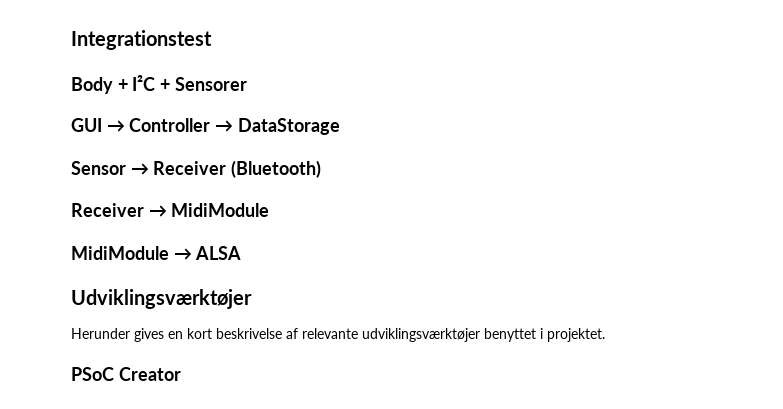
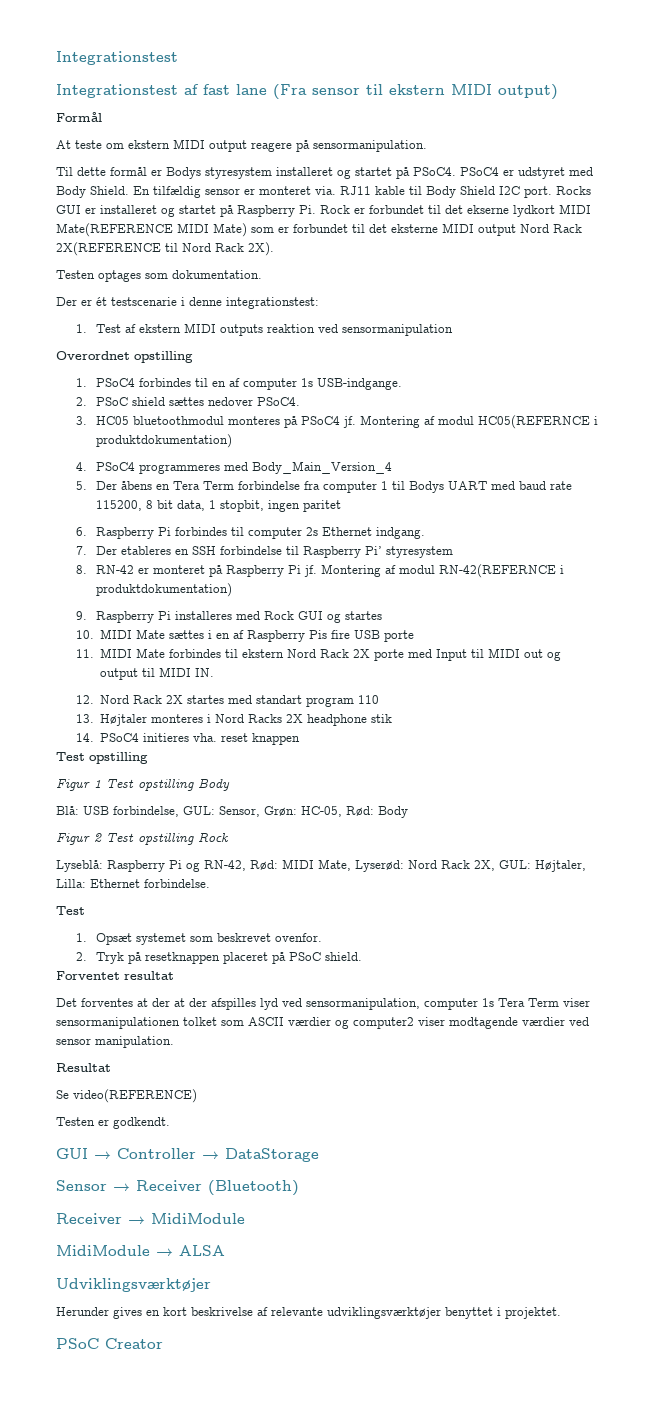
- Body + I²C + Sensorer
+ Integrationstest af fast lane (Fra sensor til ekstern MIDI output)
+ Formål
+ At teste om ekstern MIDI output reagere på sensormanipulation.
+ Til dette formål er Bodys styresystem installeret og startet på PSoC4. PSoC4 er udstyret med Body Shield. En tilfældig sensor er monteret via. RJ11 kable til Body Shield I2C port. Rocks GUI er installeret og startet på Raspberry Pi. Rock er forbundet til det ekserne lydkort MIDI Mate(REFERENCE MIDI Mate) som er forbundet til det eksterne MIDI output Nord Rack 2X(REFERENCE til Nord Rack 2X).
+ Testen optages som dokumentation.
+ Der er ét testscenarie i denne integrationstest:
+ 1. Test af ekstern MIDI outputs reaktion ved sensormanipulation
+ Overordnet opstilling
+ 1. PSoC4 forbindes til en af computer 1s USB-indgange.
+ 2. PSoC shield sættes nedover PSoC4.
+ 3. HC05 bluetoothmodul monteres på PSoC4 jf. Montering af modul HC05(REFERNCE i produktdokumentation)
+ 4. PSoC4 programmeres med Body_Main_Version_4
+ 5. Der åbens en Tera Term forbindelse fra computer 1 til Bodys UART med baud rate 115200, 8 bit data, 1 stopbit, ingen paritet
+ 6. Raspberry Pi forbindes til computer 2s Ethernet indgang.
+ 7. Der etableres en SSH forbindelse til Raspberry Pi’ styresystem
+ 8. RN-42 er monteret på Raspberry Pi jf. Montering af modul RN-42(REFERNCE i produktdokumentation)
+ 9. Raspberry Pi installeres med Rock GUI og startes
+ 10. MIDI Mate sættes i en af Raspberry Pis fire USB porte
+ 11. MIDI Mate forbindes til ekstern Nord Rack 2X porte med Input til MIDI out og output til MIDI IN.
+ 12. Nord Rack 2X startes med standart program 110
+ 13. Højtaler monteres i Nord Racks 2X headphone stik
+ 14. PSoC4 initieres vha. reset knappen
+ Test opstilling
+ Figur 1 Test opstilling Body
+ Blå: USB forbindelse, GUL: Sensor, Grøn: HC-05, Rød: Body
+ Figur 2 Test opstilling Rock
+ Lyseblå: Raspberry Pi og RN-42, Rød: MIDI Mate, Lyserød: Nord Rack 2X, GUL: Højtaler, Lilla: Ethernet forbindelse.
+ Test
+ 1. Opsæt systemet som beskrevet ovenfor.
+ 2. Tryk på resetknappen placeret på PSoC shield.
+ Forventet resultat
+ Det forventes at der at der afspilles lyd ved sensormanipulation, computer 1s Tera Term viser sensormanipulationen tolket som ASCII værdier og computer2 viser modtagende værdier ved sensor manipulation.
+ Resultat
+ Se video(REFERENCE)
+ Testen er godkendt.

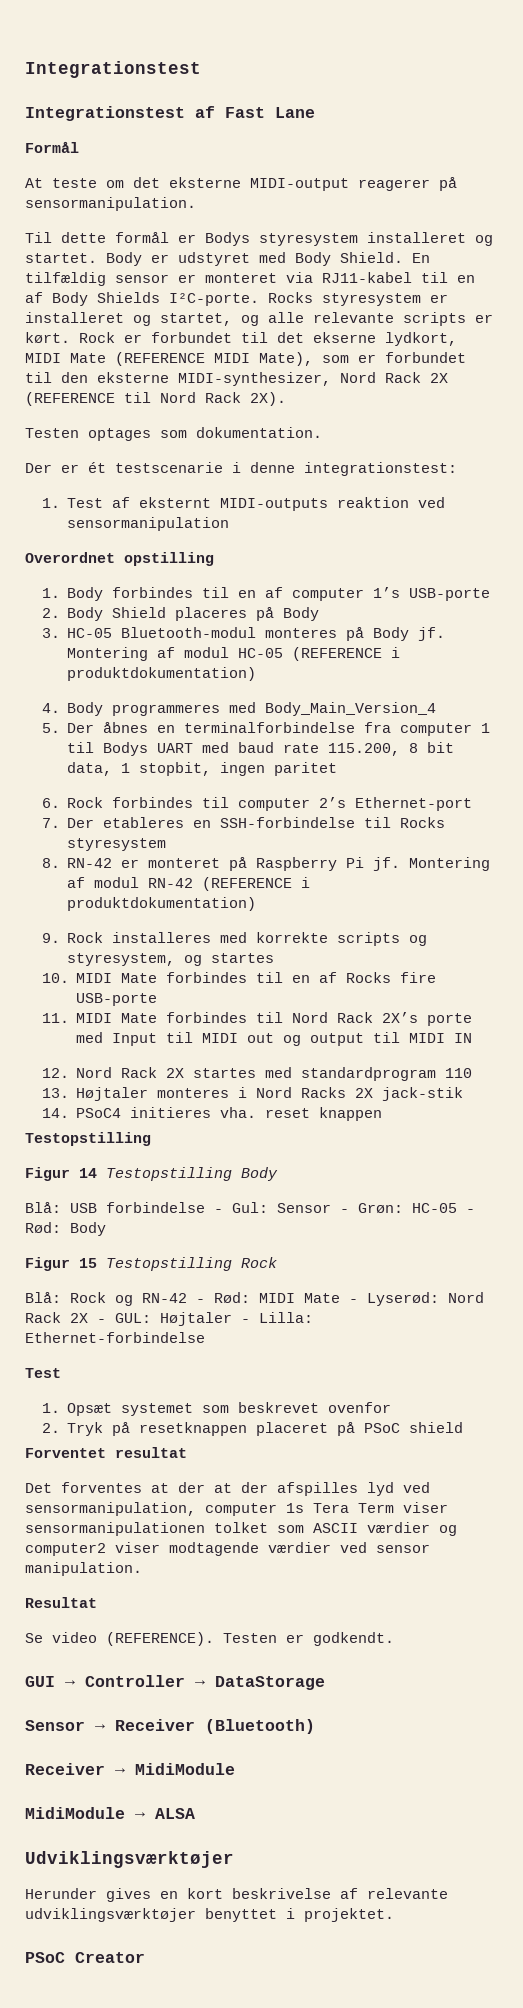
- Integrationstest af fast lane (Fra sensor til ekstern MIDI output)
+ Integrationstest af Fast Lane
- At teste om ekstern MIDI output reagere på sensormanipulation.
+ At teste om det eksterne MIDI-output reagerer på sensormanipulation.
- Til dette formål er Bodys styresystem installeret og startet på PSoC4. PSoC4 er udstyret med Body Shield.
+ Til dette formål er Bodys styresystem installeret og startet. Body er udstyret med Body Shield.
- En tilfældig sensor er monteret via. RJ11 kable til Body Shield I2C port. Rocks GUI er installeret og startet på Raspberry Pi. Rock er forbundet til det ekserne lydkort MIDI Mate(REFERENCE MIDI Mate) som er forbundet til det eksterne MIDI output Nord Rack 2X(REFERENCE til Nord Rack 2X).
+ En tilfældig sensor er monteret via RJ11-kabel til en af Body Shields I²C-porte. Rocks styresystem er installeret og startet, og alle relevante scripts er kørt. Rock er forbundet til det ekserne lydkort, MIDI Mate (REFERENCE MIDI Mate), som er forbundet til den eksterne MIDI-synthesizer, Nord Rack 2X (REFERENCE til Nord Rack 2X).
- 1. Test af ekstern MIDI outputs reaktion ved sensormanipulation
+ 1. Test af eksternt MIDI-outputs reaktion ved sensormanipulation
- 1. PSoC4 forbindes til en af computer 1s USB-indgange.
- 2. PSoC shield sættes nedover PSoC4.
+ 1. Body forbindes til en af computer 1’s USB-porte
+ 2. Body Shield placeres på Body
- 3. HC05 bluetoothmodul monteres på PSoC4 jf. Montering af modul HC05(REFERNCE i produktdokumentation)
+ 3. HC-05 Bluetooth-modul monteres på Body jf. Montering af modul HC-05 (REFERENCE i produktdokumentation)
- 4. PSoC4 programmeres med Body_Main_Version_4
+ 4. Body programmeres med Body_Main_Version_4
- 5. Der åbens en Tera Term forbindelse fra computer 1 til Bodys UART med baud rate 115200, 8 bit data, 1 stopbit, ingen paritet
+ 5. Der åbnes en terminalforbindelse fra computer 1 til Bodys UART med baud rate 115.200, 8 bit data, 1 stopbit, ingen paritet
- 6. Raspberry Pi forbindes til computer 2s Ethernet indgang.
+ 6. Rock forbindes til computer 2’s Ethernet-port
- 7. Der etableres en SSH forbindelse til Raspberry Pi’ styresystem
+ 7. Der etableres en SSH-forbindelse til Rocks styresystem
- Montering af modul RN-42(REFERNCE i produktdokumentation)
+ Montering af modul RN-42 (REFERENCE i produktdokumentation)
- 9. Raspberry Pi installeres med Rock GUI og startes
+ 9. Rock installeres med korrekte scripts og styresystem, og startes
- 10. MIDI Mate sættes i en af Raspberry Pis fire USB porte
+ 10. MIDI Mate forbindes til en af Rocks fire USB-porte
- 11. MIDI Mate forbindes til ekstern Nord Rack 2X porte med Input til MIDI out og output til MIDI IN.
+ 11. MIDI Mate forbindes til Nord Rack 2X’s porte med Input til MIDI out og output til MIDI IN
- 12. Nord Rack 2X startes med standart program 110
+ 12. Nord Rack 2X startes med standardprogram 110
- 13. Højtaler monteres i Nord Racks 2X headphone stik
+ 13. Højtaler monteres i Nord Racks 2X jack-stik
  14. PSoC4 initieres vha. reset knappen
- Test opstilling
- Figur 1 Test opstilling Body
+ Testopstilling
+ Figur 14 Testopstilling Body
- Blå: USB forbindelse, GUL: Sensor, Grøn: HC-05, Rød: Body
- Figur 2 Test opstilling Rock
- Lyseblå: Raspberry Pi og RN-42, Rød: MIDI Mate, Lyserød: Nord Rack 2X, GUL: Højtaler, Lilla: Ethernet forbindelse.
+ Blå: USB forbindelse - Gul: Sensor - Grøn: HC-05 - Rød: Body
+ Figur 15 Testopstilling Rock
+ Blå: Rock og RN-42 - Rød: MIDI Mate - Lyserød: Nord Rack 2X - GUL: Højtaler - Lilla: Ethernet-forbindelse
- 1. Opsæt systemet som beskrevet ovenfor.
+ 1. Opsæt systemet som beskrevet ovenfor
- 2. Tryk på resetknappen placeret på PSoC shield.
+ 2. Tryk på resetknappen placeret på PSoC shield
- Se video(REFERENCE)
- Testen er godkendt.
+ Se video (REFERENCE). Testen er godkendt.

